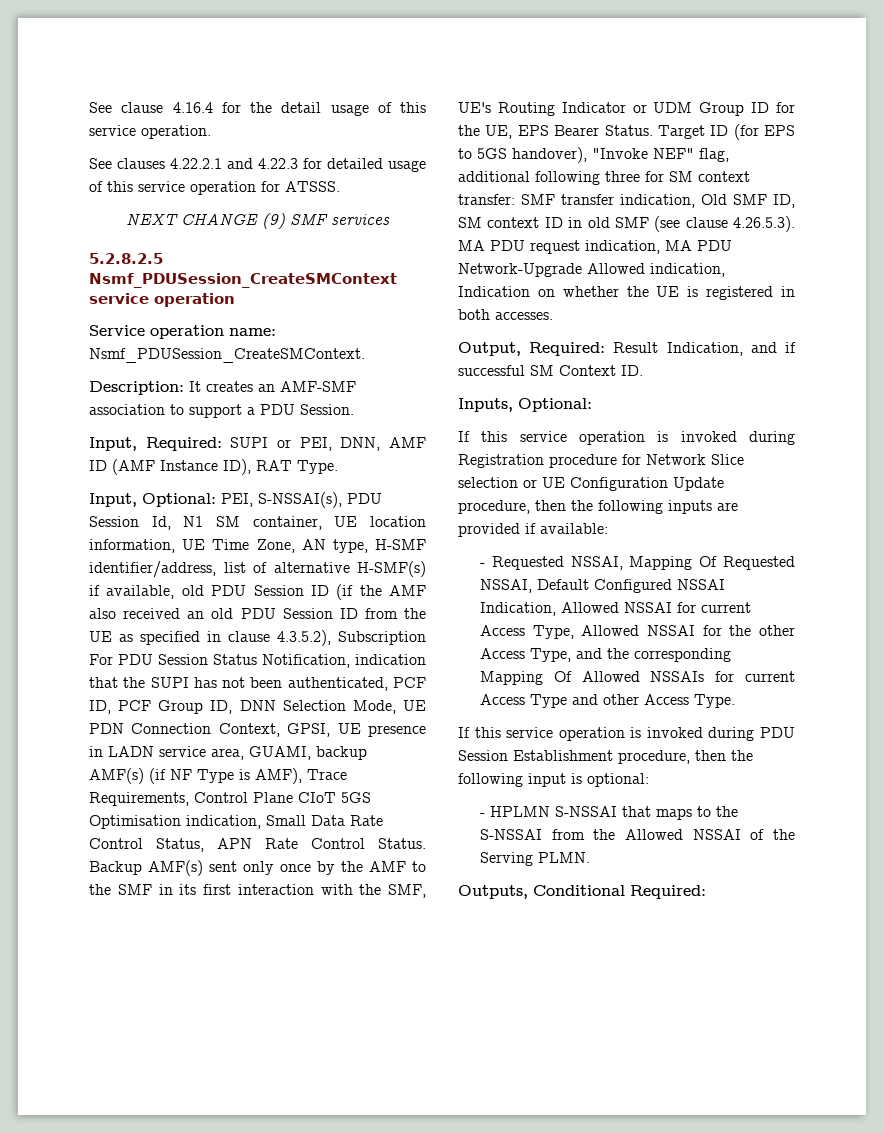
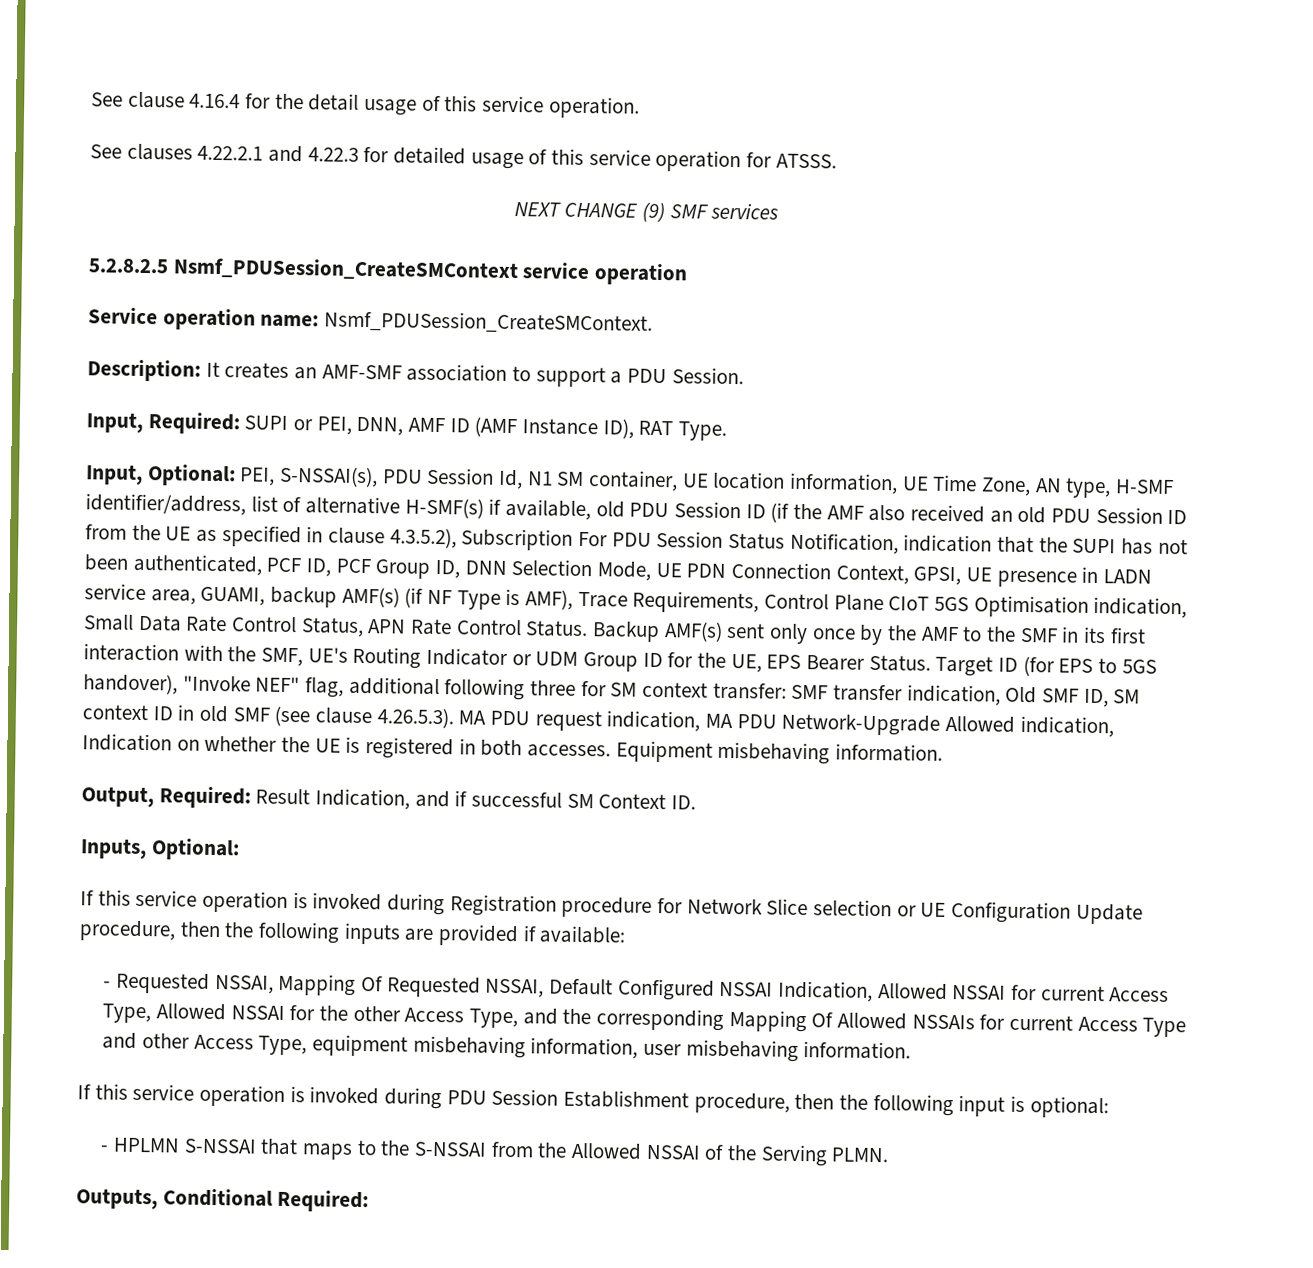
+ Equipment misbehaving information.
- - Requested NSSAI, Mapping Of Requested NSSAI, Default Configured NSSAI Indication, Allowed NSSAI for current Access Type, Allowed NSSAI for the other Access Type, and the corresponding Mapping Of Allowed NSSAIs for current Access Type and other Access Type.
+ - Requested NSSAI, Mapping Of Requested NSSAI, Default Configured NSSAI Indication, Allowed NSSAI for current Access Type, Allowed NSSAI for the other Access Type, and the corresponding Mapping Of Allowed NSSAIs for current Access Type and other Access Type, equipment misbehaving information, user misbehaving information.

